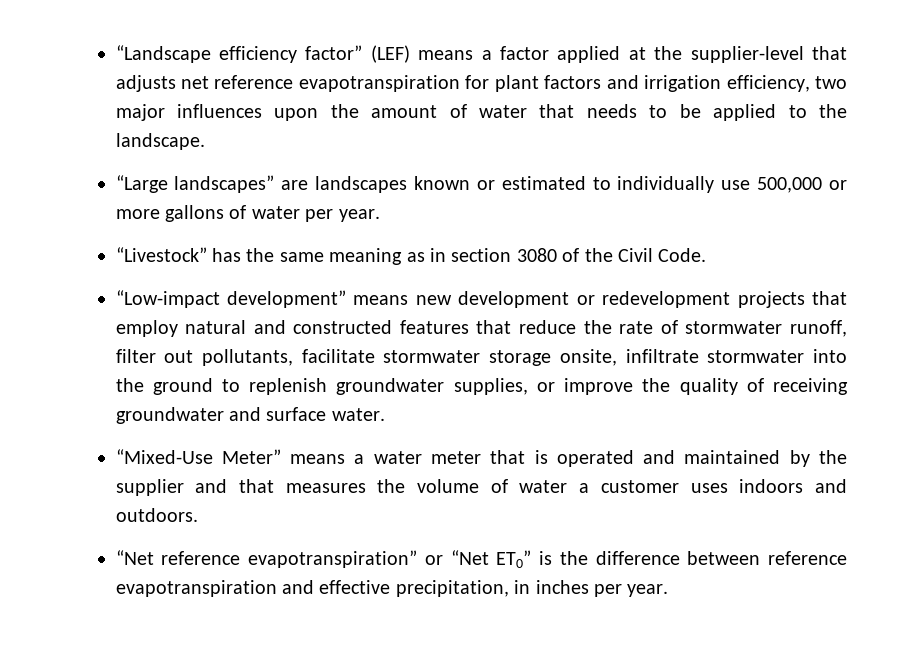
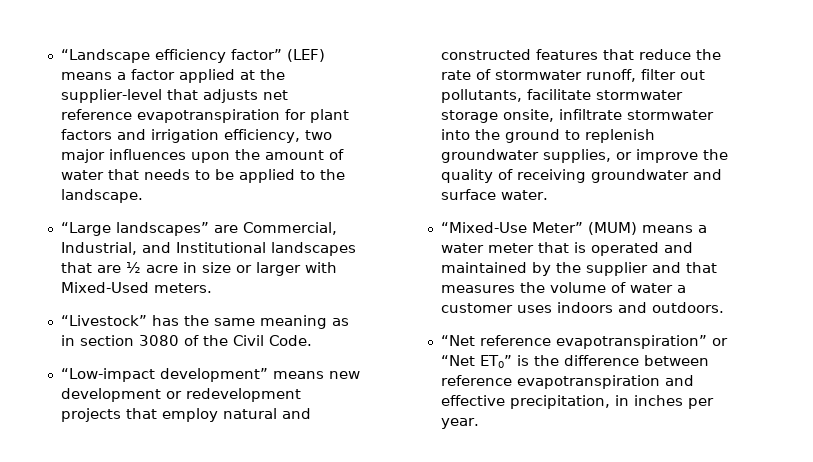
- “Large landscapes” are landscapes known or estimated to individually use 500,000 or more gallons of water per year.
+ “Large landscapes” are Commercial, Industrial, and Institutional landscapes that are ½ acre in size or larger with Mixed-Used meters.
- “Mixed-Use Meter” means a water meter that is operated and maintained by the supplier and that measures the volume of water a customer uses indoors and outdoors.
+ “Mixed-Use Meter” (MUM) means a water meter that is operated and maintained by the supplier and that measures the volume of water a customer uses indoors and outdoors.

